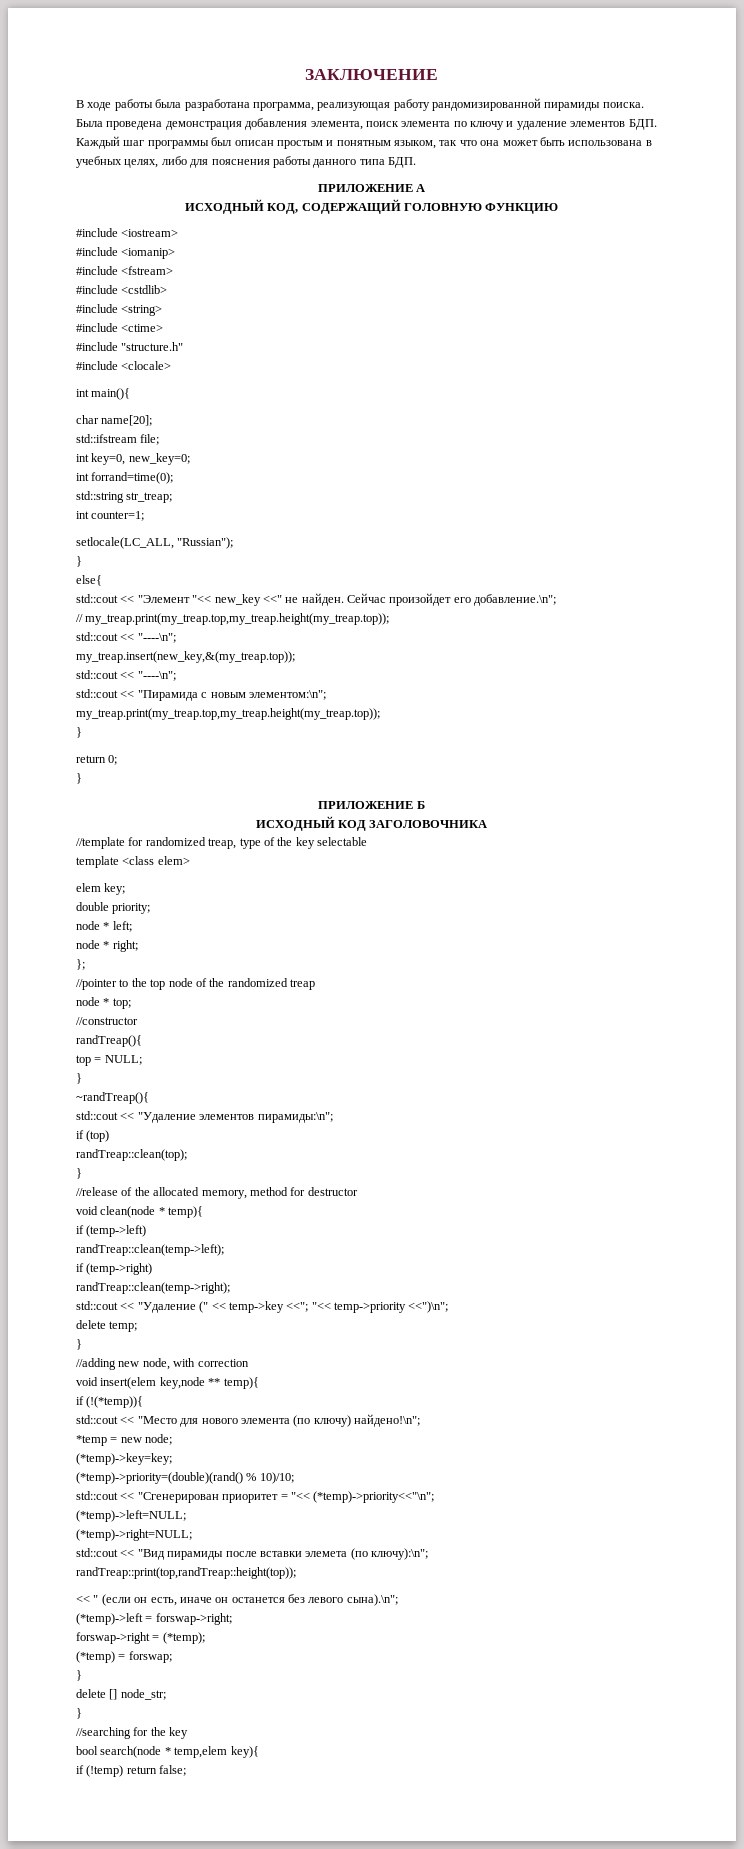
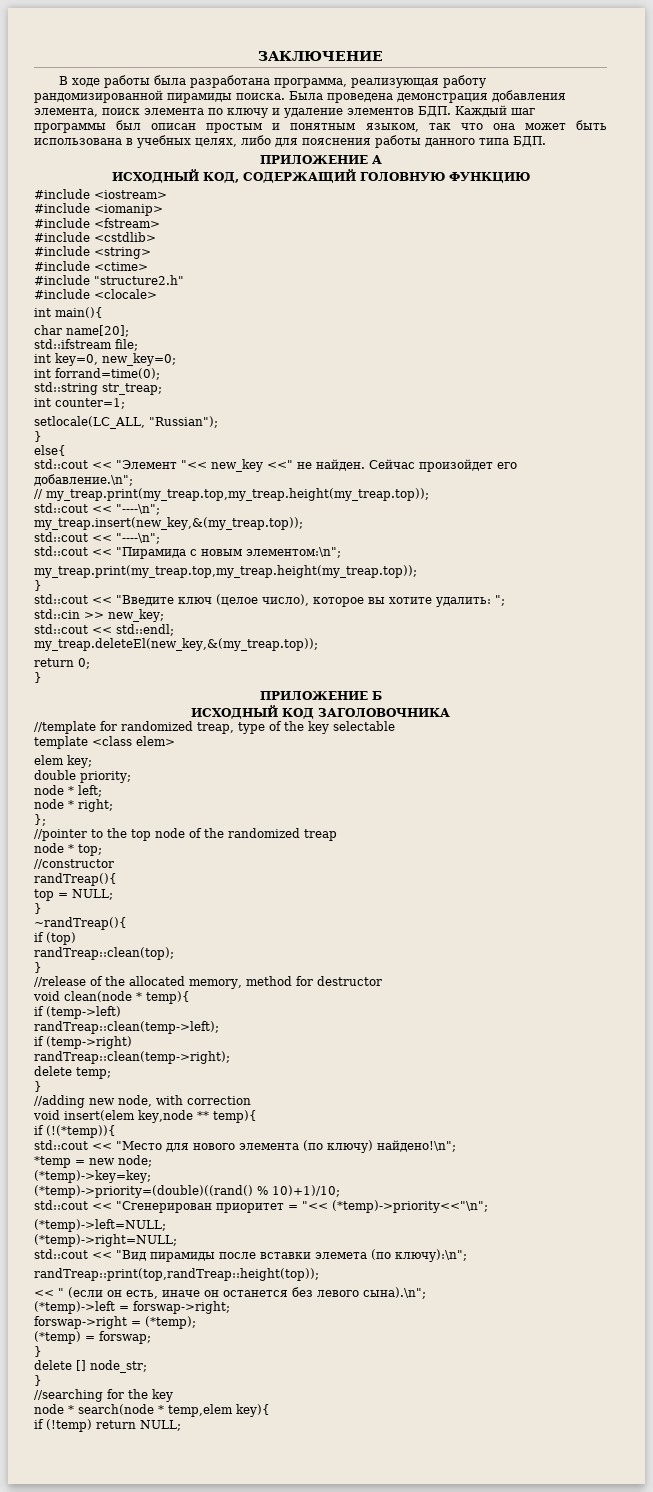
- #include "structure.h"
+ #include "structure2.h"
+ std::cout << "Введите ключ (целое число), которое вы хотите удалить: ";
+ std::cin >> new_key;
+ std::cout << std::endl;
+ my_treap.deleteEl(new_key,&(my_treap.top));
- std::cout << "Удаление элементов пирамиды:\n";
- std::cout << "Удаление (" << temp->key <<"; "<< temp->priority <<")\n";
- (*temp)->priority=(double)(rand() % 10)/10;
+ (*temp)->priority=(double)((rand() % 10)+1)/10;
- bool search(node * temp,elem key){
+ node * search(node * temp,elem key){
- if (!temp) return false;
+ if (!temp) return NULL;

